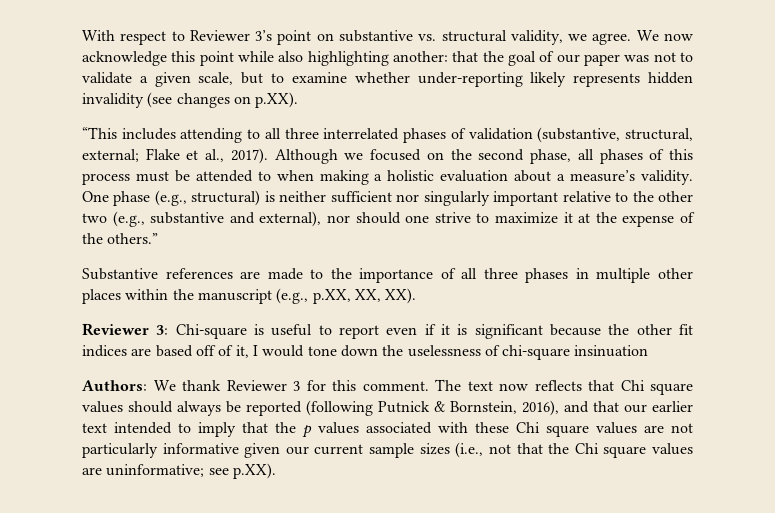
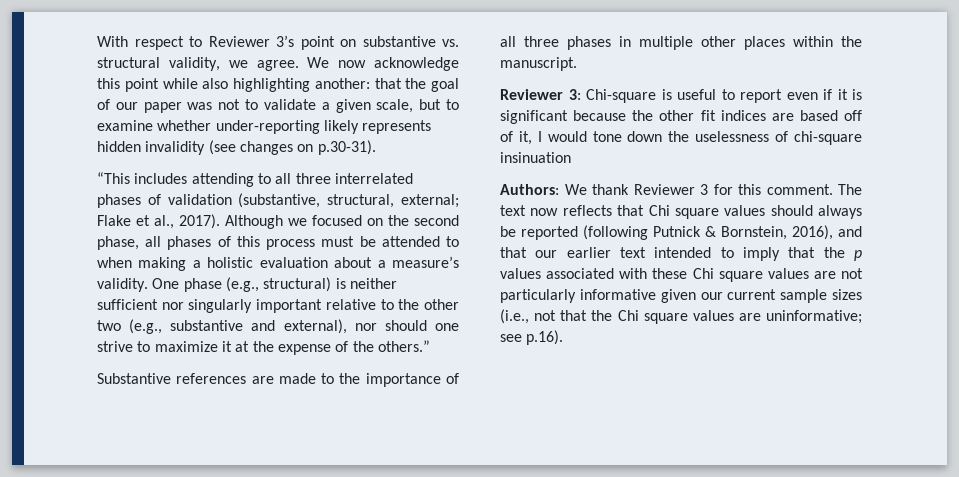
- We now acknowledge this point while also highlighting another: that the goal of our paper was not to validate a given scale, but to examine whether under-reporting likely represents hidden invalidity (see changes on p.XX).
+ We now acknowledge this point while also highlighting another: that the goal of our paper was not to validate a given scale, but to examine whether under-reporting likely represents hidden invalidity (see changes on p.30-31).
- Substantive references are made to the importance of all three phases in multiple other places within the manuscript (e.g., p.XX, XX, XX).
+ Substantive references are made to the importance of all three phases in multiple other places within the manuscript.
- The text now reflects that Chi square values should always be reported (following Putnick & Bornstein, 2016), and that our earlier text intended to imply that the p values associated with these Chi square values are not particularly informative given our current sample sizes (i.e., not that the Chi square values are uninformative; see p.XX).
+ The text now reflects that Chi square values should always be reported (following Putnick & Bornstein, 2016), and that our earlier text intended to imply that the p values associated with these Chi square values are not particularly informative given our current sample sizes (i.e., not that the Chi square values are uninformative; see p.16).

